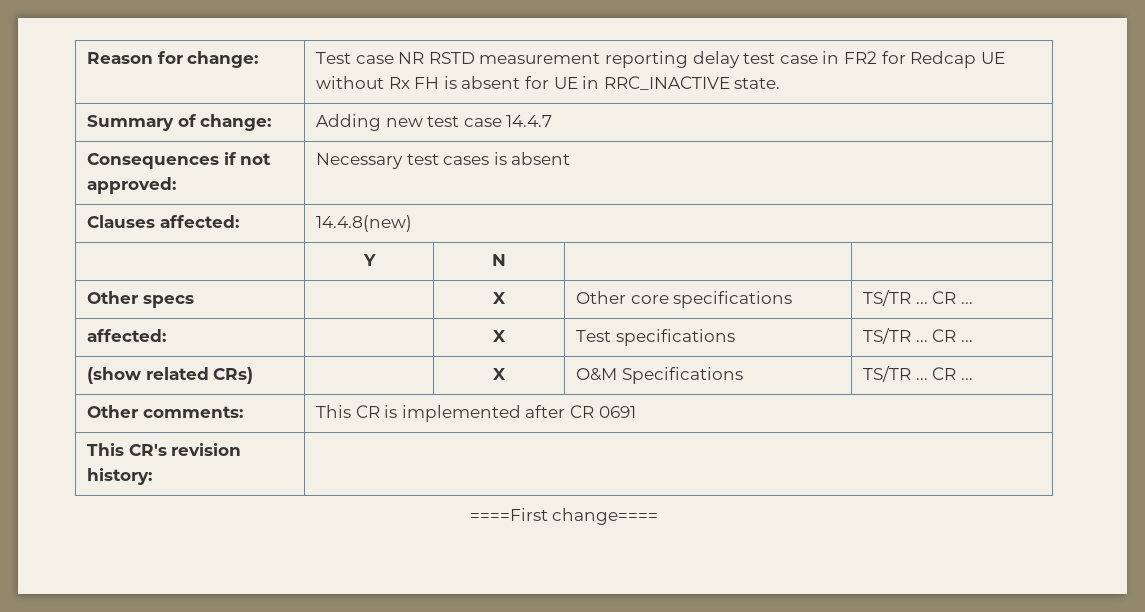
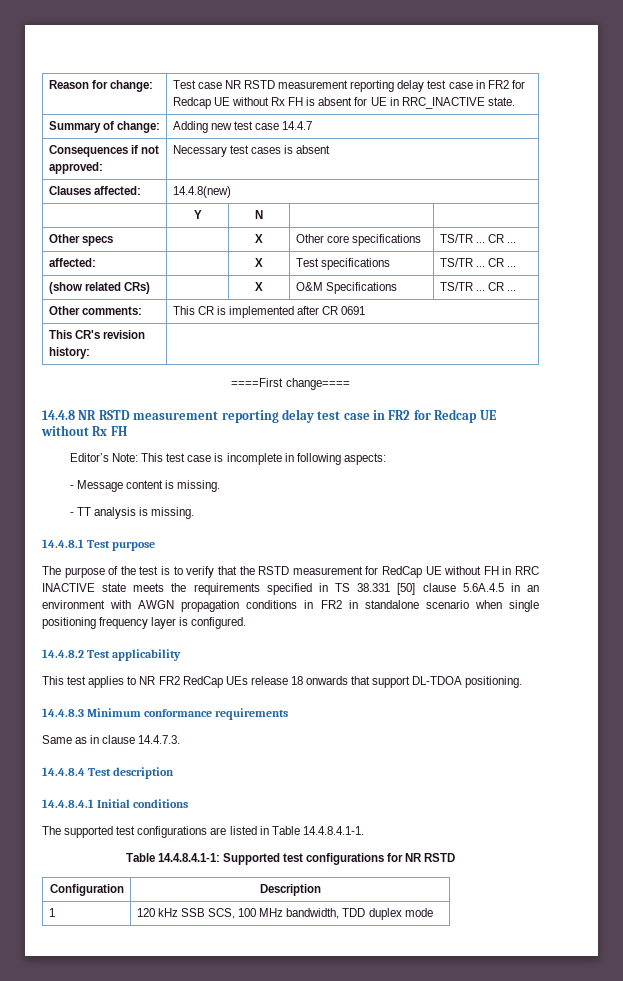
+ 14.4.8 NR RSTD measurement reporting delay test case in FR2 for Redcap UE without Rx FH
+ Editor’s Note: This test case is incomplete in following aspects:
+ - Message content is missing.
+ - TT analysis is missing.
+ 14.4.8.1 Test purpose
+ The purpose of the test is to verify that the RSTD measurement for RedCap UE without FH in RRC INACTIVE state meets the requirements specified in TS 38.331 [50] clause 5.6A.4.5 in an environment with AWGN propagation conditions in FR2 in standalone scenario when single positioning frequency layer is configured.
+ 14.4.8.2 Test applicability
+ This test applies to NR FR2 RedCap UEs release 18 onwards that support DL-TDOA positioning.
+ 14.4.8.3 Minimum conformance requirements
+ Same as in clause 14.4.7.3.
+ 14.4.8.4 Test description
+ 14.4.8.4.1 Initial conditions
+ The supported test configurations are listed in Table 14.4.8.4.1-1.
+ Table 14.4.8.4.1-1: Supported test configurations for NR RSTD
+ Configuration | Description
+ 1 | 120 kHz SSB SCS, 100 MHz bandwidth, TDD duplex mode

